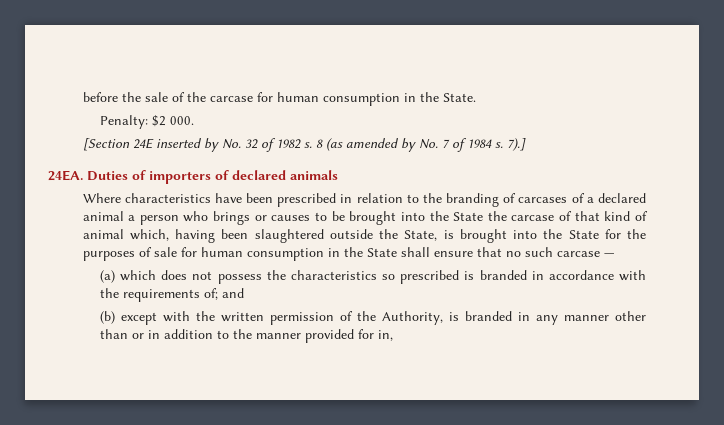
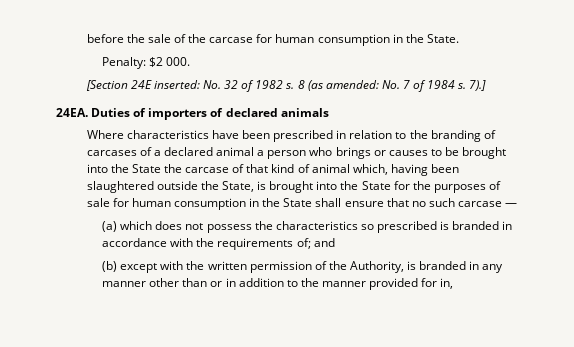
- [Section 24E inserted by No. 32 of 1982 s.
+ [Section 24E inserted: No. 32 of 1982 s.
- 8 (as amended by No. 7 of 1984 s.
+ 8 (as amended: No. 7 of 1984 s.

